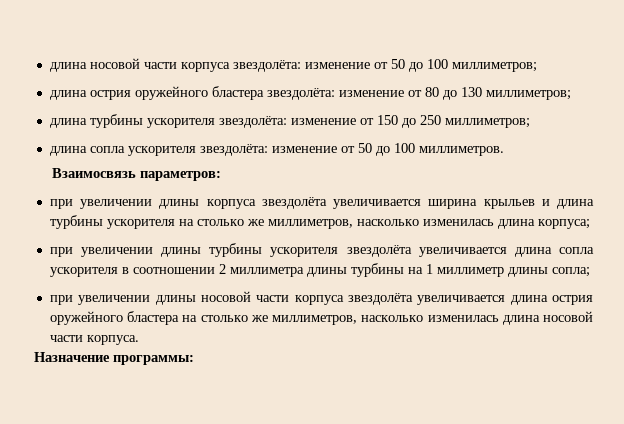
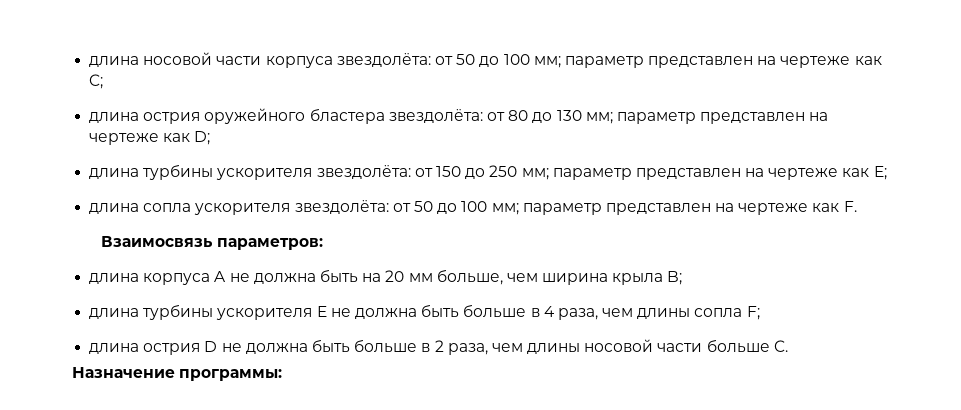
- длина носовой части корпуса звездолёта: изменение от 50 до 100 миллиметров;
+ длина носовой части корпуса звездолёта: от 50 до 100 мм; параметр представлен на чертеже как C;
- длина острия оружейного бластера звездолёта: изменение от 80 до 130 миллиметров;
+ длина острия оружейного бластера звездолёта: от 80 до 130 мм; параметр представлен на чертеже как D;
- длина турбины ускорителя звездолёта: изменение от 150 до 250 миллиметров;
+ длина турбины ускорителя звездолёта: от 150 до 250 мм; параметр представлен на чертеже как E;
- длина сопла ускорителя звездолёта: изменение от 50 до 100 миллиметров.
+ длина сопла ускорителя звездолёта: от 50 до 100 мм; параметр представлен на чертеже как F.
  Взаимосвязь параметров:
- при увеличении длины корпуса звездолёта увеличивается ширина крыльев и длина турбины ускорителя на столько же миллиметров, насколько изменилась длина корпуса;
- при увеличении длины турбины ускорителя звездолёта увеличивается длина сопла ускорителя в соотношении 2 миллиметра длины турбины на 1 миллиметр длины сопла;
- при увеличении длины носовой части корпуса звездолёта увеличивается длина острия оружейного бластера на столько же миллиметров, насколько изменилась длина носовой части корпуса.
+ длина корпуса A не должна быть на 20 мм больше, чем ширина крыла B;
+ длина турбины ускорителя E не должна быть больше в 4 раза, чем длины сопла F;
+ длина острия D не должна быть больше в 2 раза, чем длины носовой части больше C.

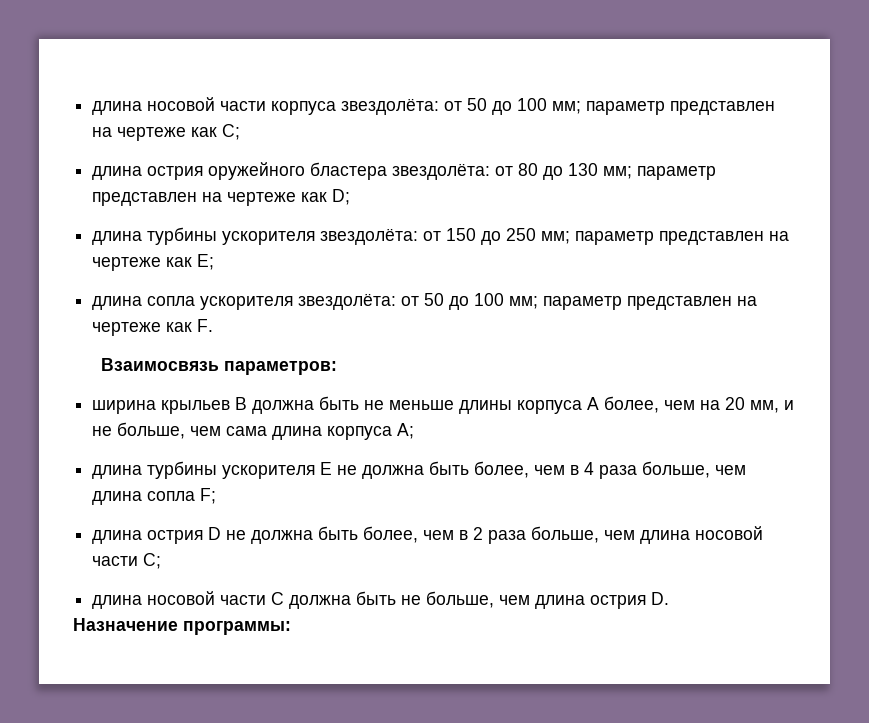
- длина корпуса A не должна быть на 20 мм больше, чем ширина крыла B;
+ ширина крыльев B должна быть не меньше длины корпуса A более, чем на 20 мм, и не больше, чем сама длина корпуса A;
- длина турбины ускорителя E не должна быть больше в 4 раза, чем длины сопла F;
+ длина турбины ускорителя E не должна быть более, чем в 4 раза больше, чем длина сопла F;
- длина острия D не должна быть больше в 2 раза, чем длины носовой части больше C.
+ длина острия D не должна быть более, чем в 2 раза больше, чем длина носовой части C;
+ длина носовой части C должна быть не больше, чем длина острия D.

